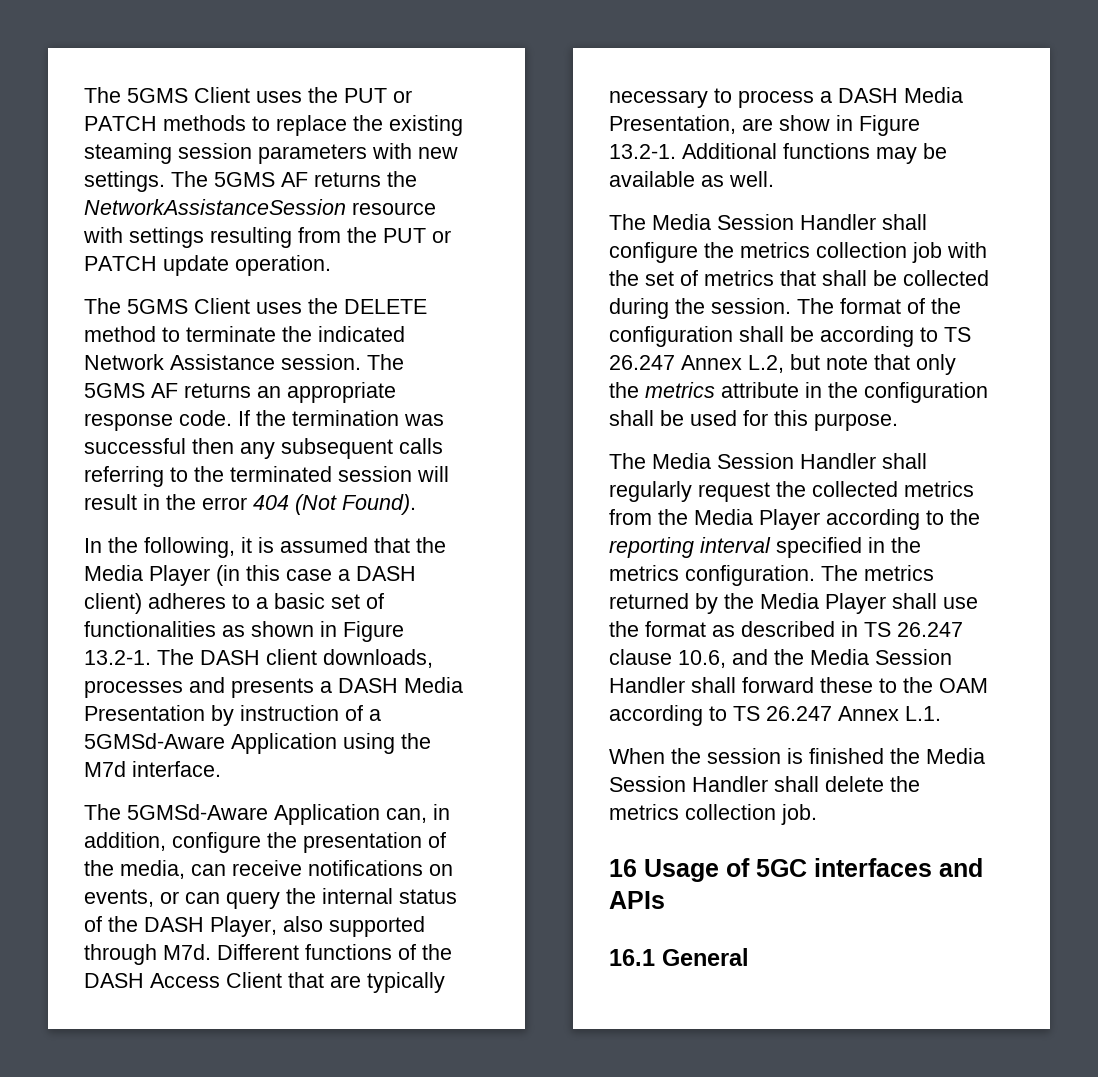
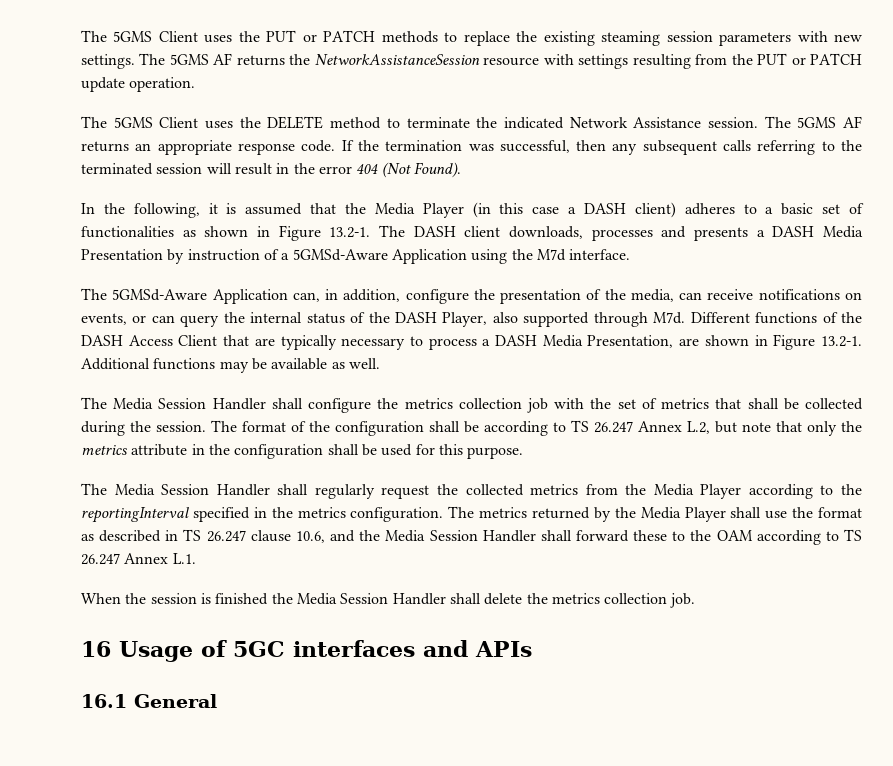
- If the termination was successful then any subsequent calls referring to the terminated session will result in the error 404 (Not Found).
+ If the termination was successful, then any subsequent calls referring to the terminated session will result in the error 404 (Not Found).
- The 5GMSd-Aware Application can, in addition, configure the presentation of the media, can receive notifications on events, or can query the internal status of the DASH Player, also supported through M7d. Different functions of the DASH Access Client that are typically necessary to process a DASH Media Presentation, are show in Figure 13.2-1. Additional functions may be available as well.
+ The 5GMSd-Aware Application can, in addition, configure the presentation of the media, can receive notifications on events, or can query the internal status of the DASH Player, also supported through M7d. Different functions of the DASH Access Client that are typically necessary to process a DASH Media Presentation, are shown in Figure 13.2-1. Additional functions may be available as well.
- The Media Session Handler shall regularly request the collected metrics from the Media Player according to the reporting interval specified in the metrics configuration.
+ The Media Session Handler shall regularly request the collected metrics from the Media Player according to the reportingInterval specified in the metrics configuration.

